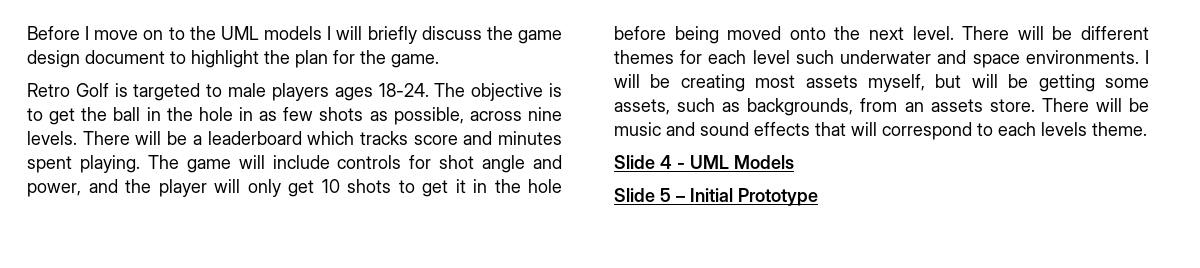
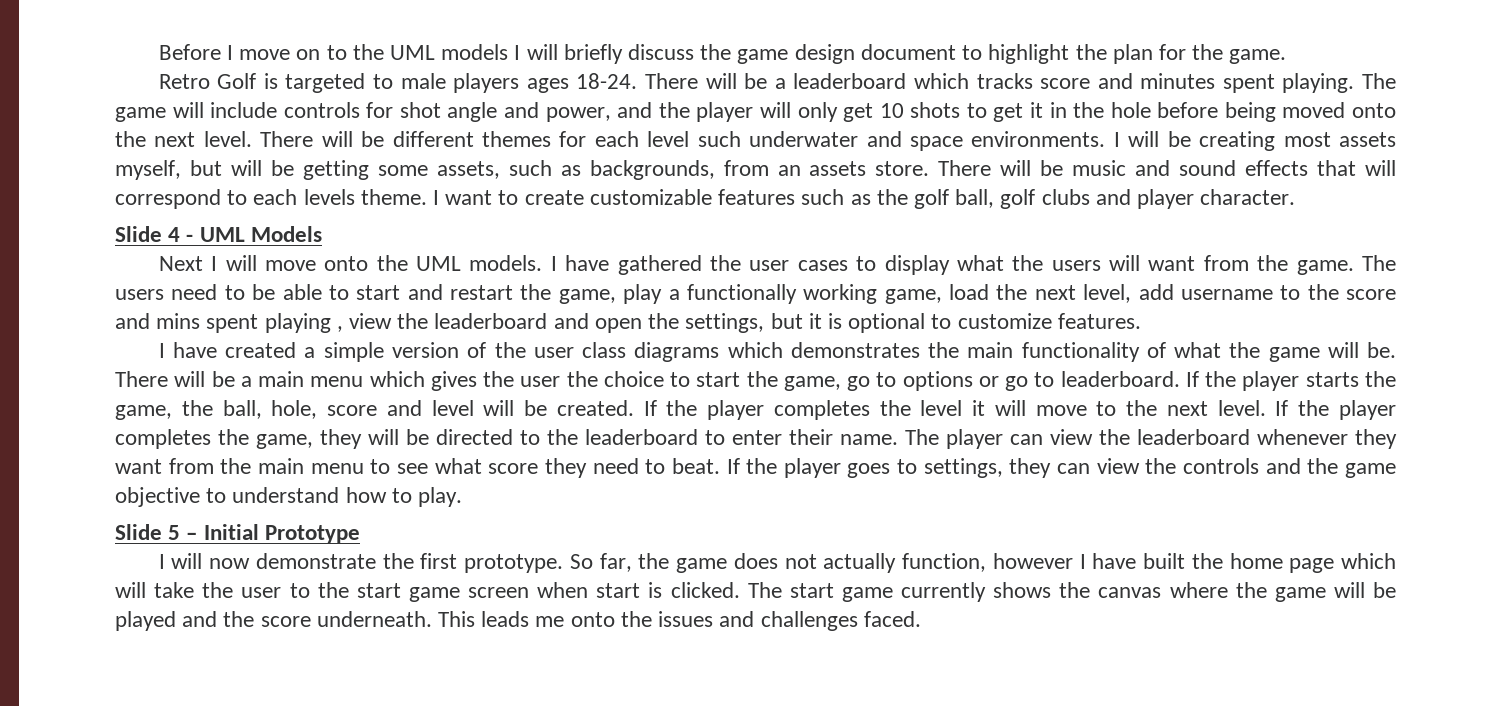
- The objective is to get the ball in the hole in as few shots as possible, across nine levels.
+ I want to create customizable features such as the golf ball, golf clubs and player character.
+ Next I will move onto the UML models. I have gathered the user cases to display what the users will want from the game. The users need to be able to start and restart the game, play a functionally working game, load the next level, add username to the score and mins spent playing , view the leaderboard and open the settings, but it is optional to customize features.
+ I have created a simple version of the user class diagrams which demonstrates the main functionality of what the game will be. There will be a main menu which gives the user the choice to start the game, go to options or go to leaderboard. If the player starts the game, the ball, hole, score and level will be created. If the player completes the level it will move to the next level. If the player completes the game, they will be directed to the leaderboard to enter their name. The player can view the leaderboard whenever they want from the main menu to see what score they need to beat. If the player goes to settings, they can view the controls and the game objective to understand how to play.
+ I will now demonstrate the first prototype. So far, the game does not actually function, however I have built the home page which will take the user to the start game screen when start is clicked. The start game currently shows the canvas where the game will be played and the score underneath. This leads me onto the issues and challenges faced.

